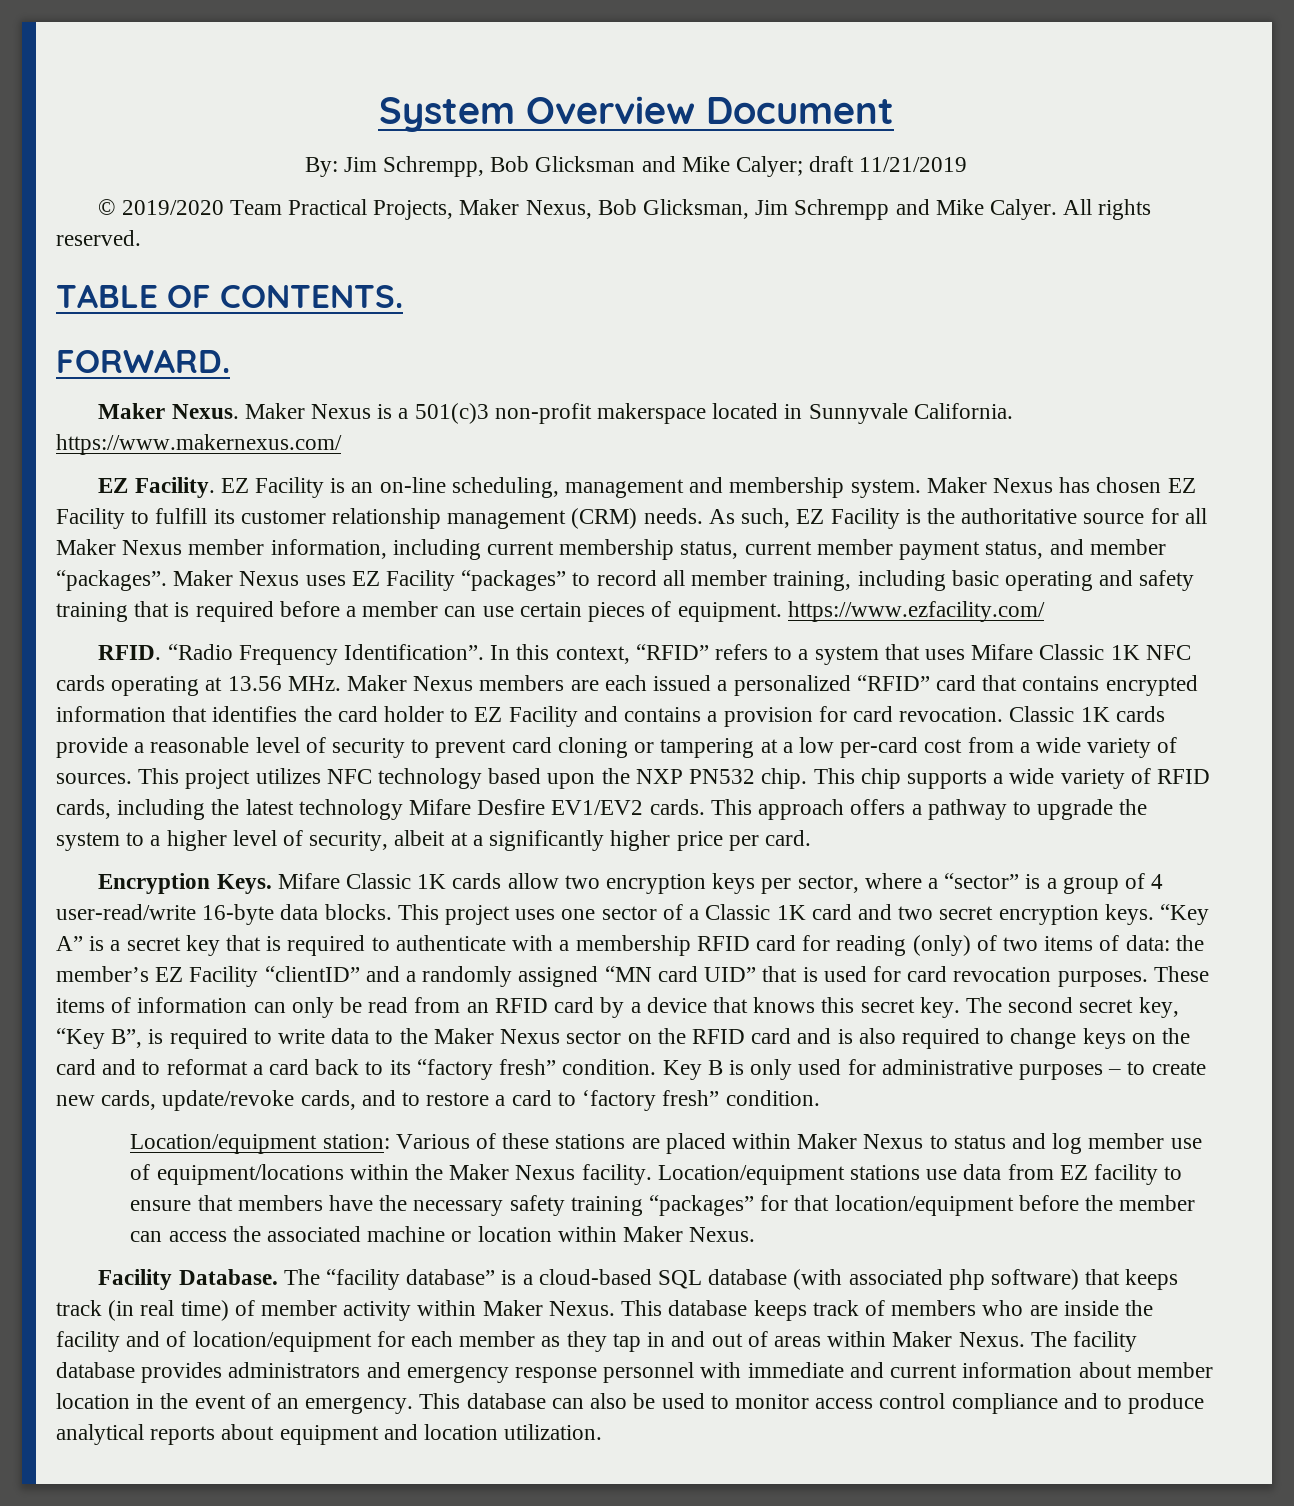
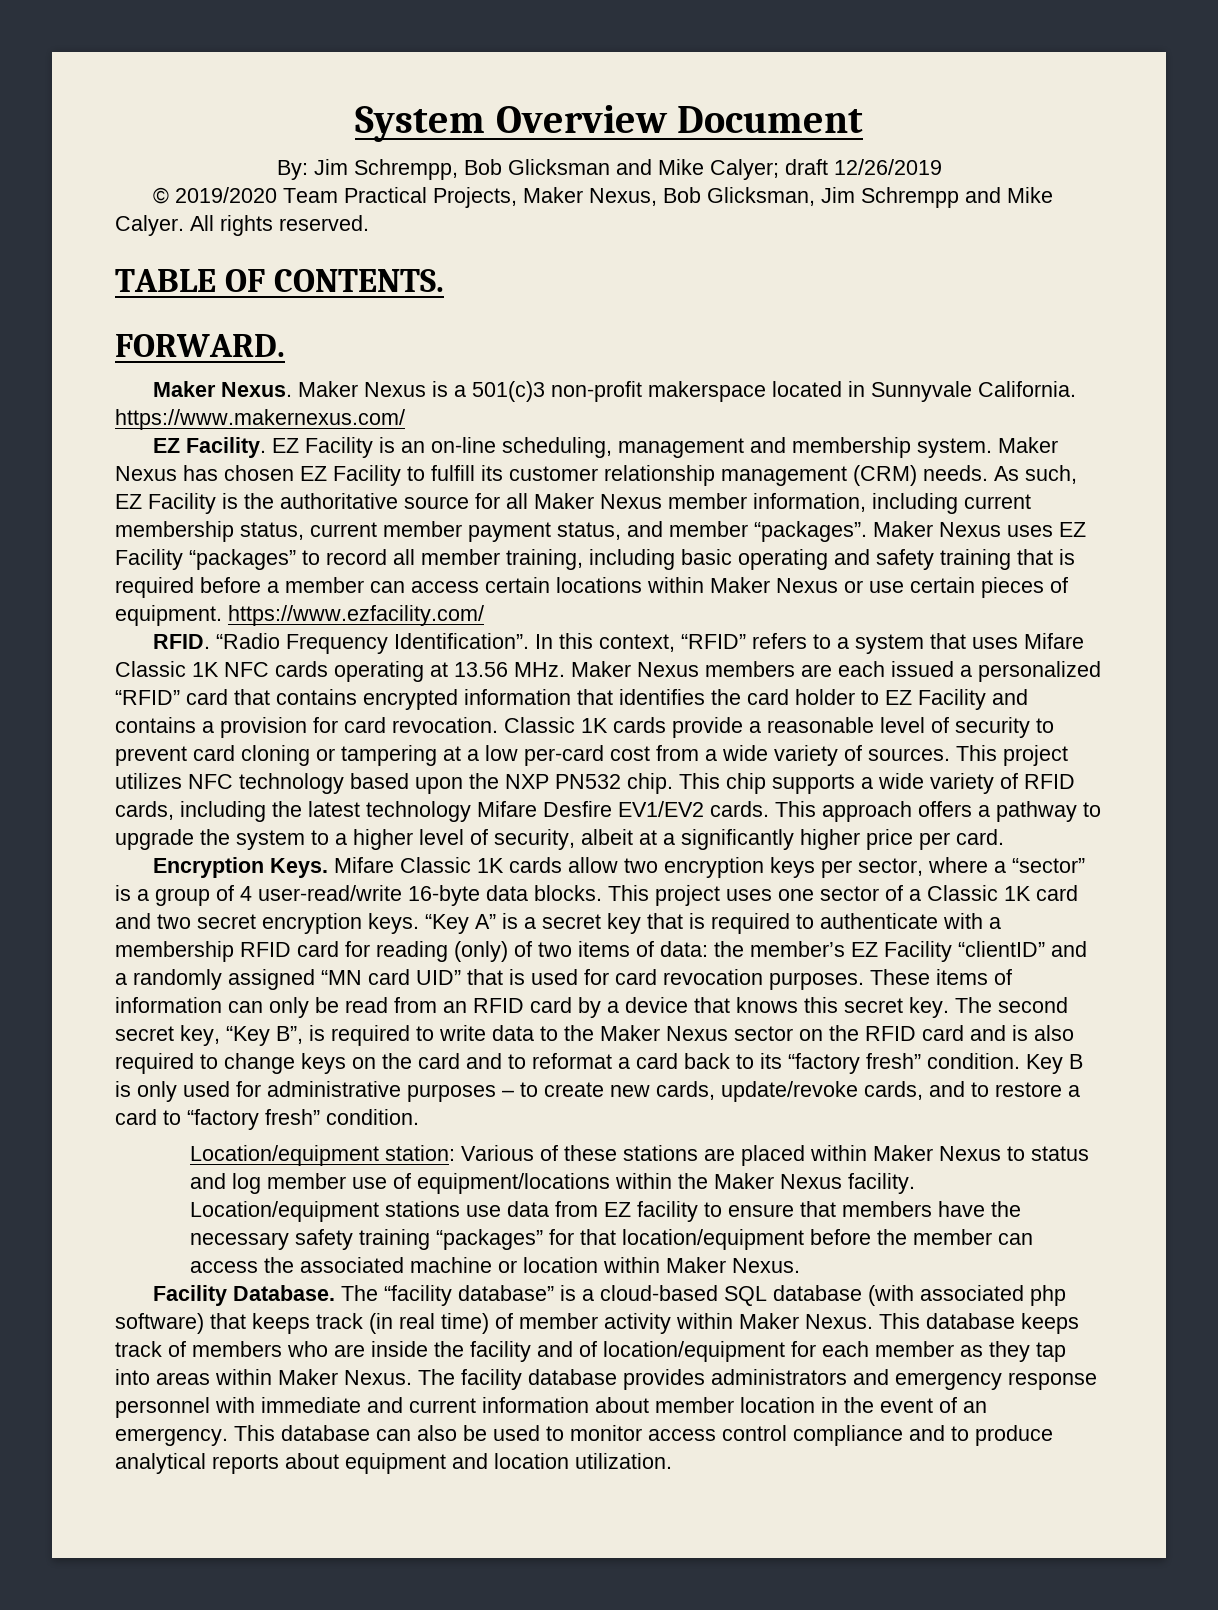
- By: Jim Schrempp, Bob Glicksman and Mike Calyer; draft 11/21/2019
+ By: Jim Schrempp, Bob Glicksman and Mike Calyer; draft 12/26/2019
- Maker Nexus uses EZ Facility “packages” to record all member training, including basic operating and safety training that is required before a member can use certain pieces of equipment. https://www.ezfacility.com/
+ Maker Nexus uses EZ Facility “packages” to record all member training, including basic operating and safety training that is required before a member can access certain locations within Maker Nexus or use certain pieces of equipment. https://www.ezfacility.com/
- Key B is only used for administrative purposes – to create new cards, update/revoke cards, and to restore a card to ‘factory fresh” condition.
+ Key B is only used for administrative purposes – to create new cards, update/revoke cards, and to restore a card to “factory fresh” condition.
- This database keeps track of members who are inside the facility and of location/equipment for each member as they tap in and out of areas within Maker Nexus.
+ This database keeps track of members who are inside the facility and of location/equipment for each member as they tap into areas within Maker Nexus.

